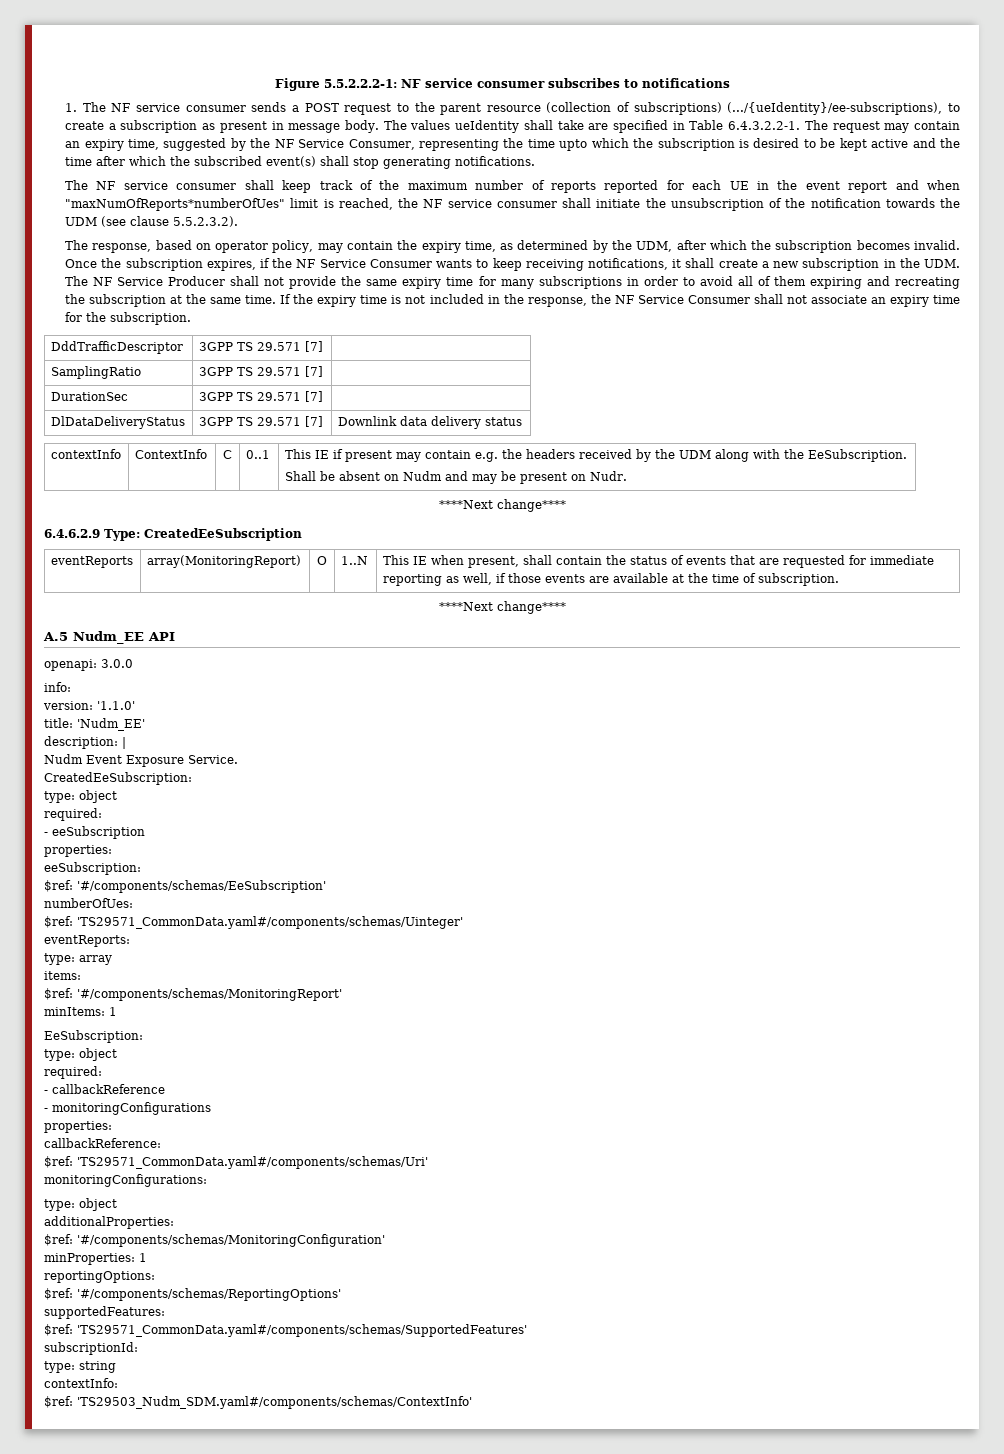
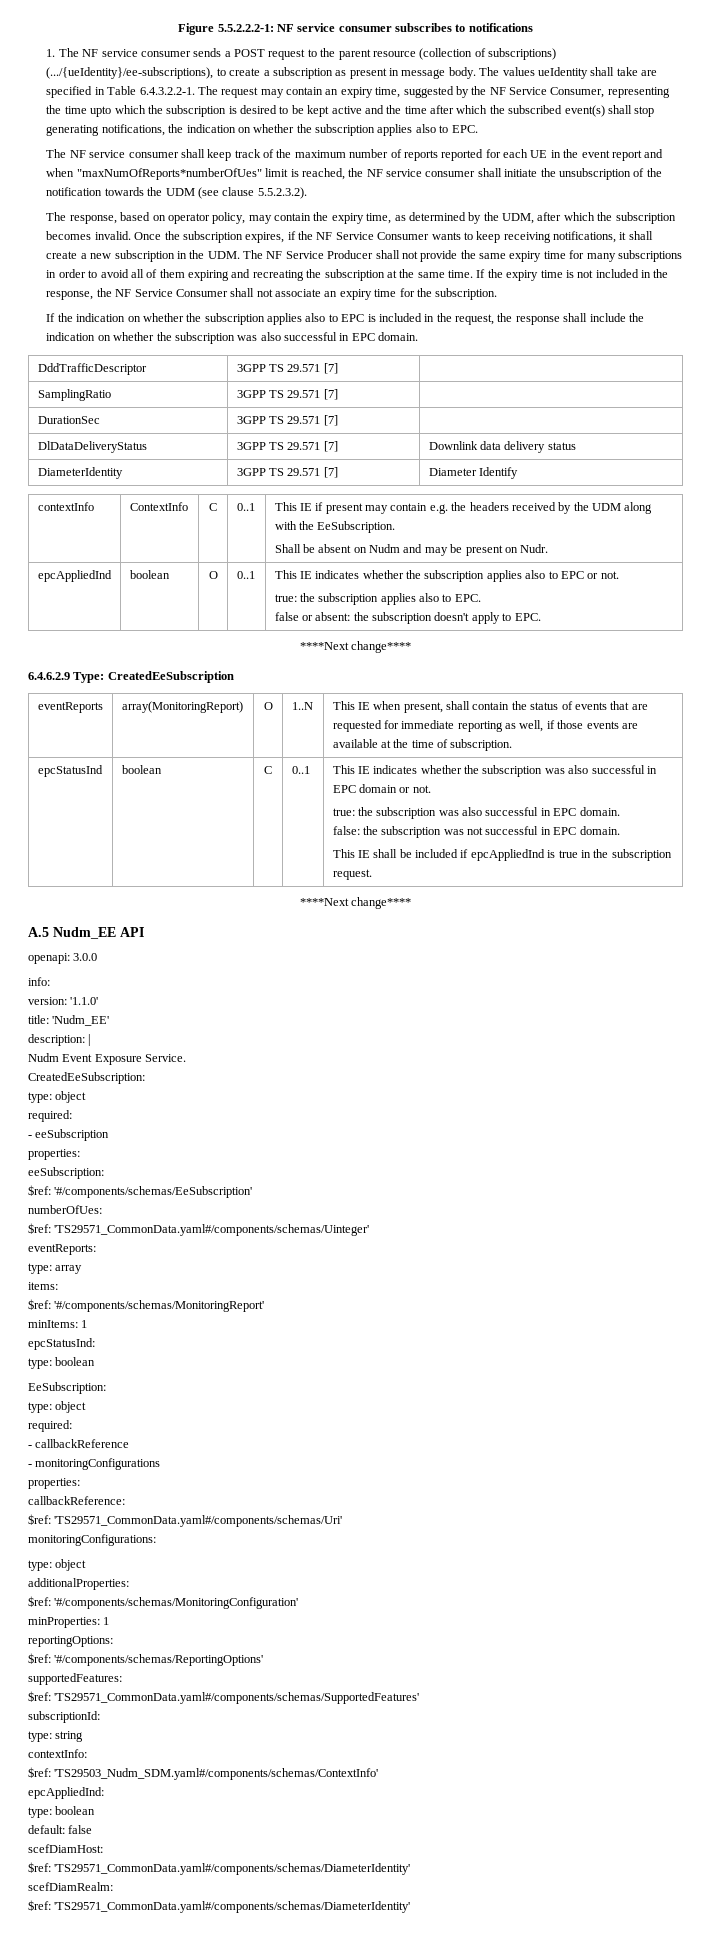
- The values ueIdentity shall take are specified in Table 6.4.3.2.2-1. The request may contain an expiry time, suggested by the NF Service Consumer, representing the time upto which the subscription is desired to be kept active and the time after which the subscribed event(s) shall stop generating notifications.
+ The values ueIdentity shall take are specified in Table 6.4.3.2.2-1. The request may contain an expiry time, suggested by the NF Service Consumer, representing the time upto which the subscription is desired to be kept active and the time after which the subscribed event(s) shall stop generating notifications, the indication on whether the subscription applies also to EPC.
+ If the indication on whether the subscription applies also to EPC is included in the request, the response shall include the indication on whether the subscription was also successful in EPC domain.
+ DiameterIdentity | 3GPP TS 29.571 [7] | Diameter Identify
+ epcAppliedInd | boolean | O | 0..1 | This IE indicates whether the subscription applies also to EPC or not.
+ true: the subscription applies also to EPC.
+ false or absent: the subscription doesn't apply to EPC.
+ epcStatusInd | boolean | C | 0..1 | This IE indicates whether the subscription was also successful in EPC domain or not.
+ true: the subscription was also successful in EPC domain.
+ false: the subscription was not successful in EPC domain.
+ This IE shall be included if epcAppliedInd is true in the subscription request.
+ epcStatusInd:
+ type: boolean
+ epcAppliedInd:
+ type: boolean
+ default: false
+ scefDiamHost:
+ $ref: 'TS29571_CommonData.yaml#/components/schemas/DiameterIdentity'
+ scefDiamRealm:
+ $ref: 'TS29571_CommonData.yaml#/components/schemas/DiameterIdentity'

